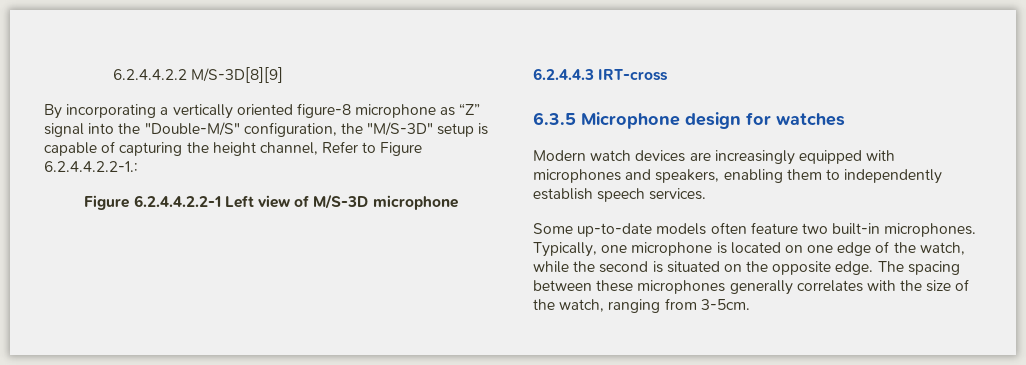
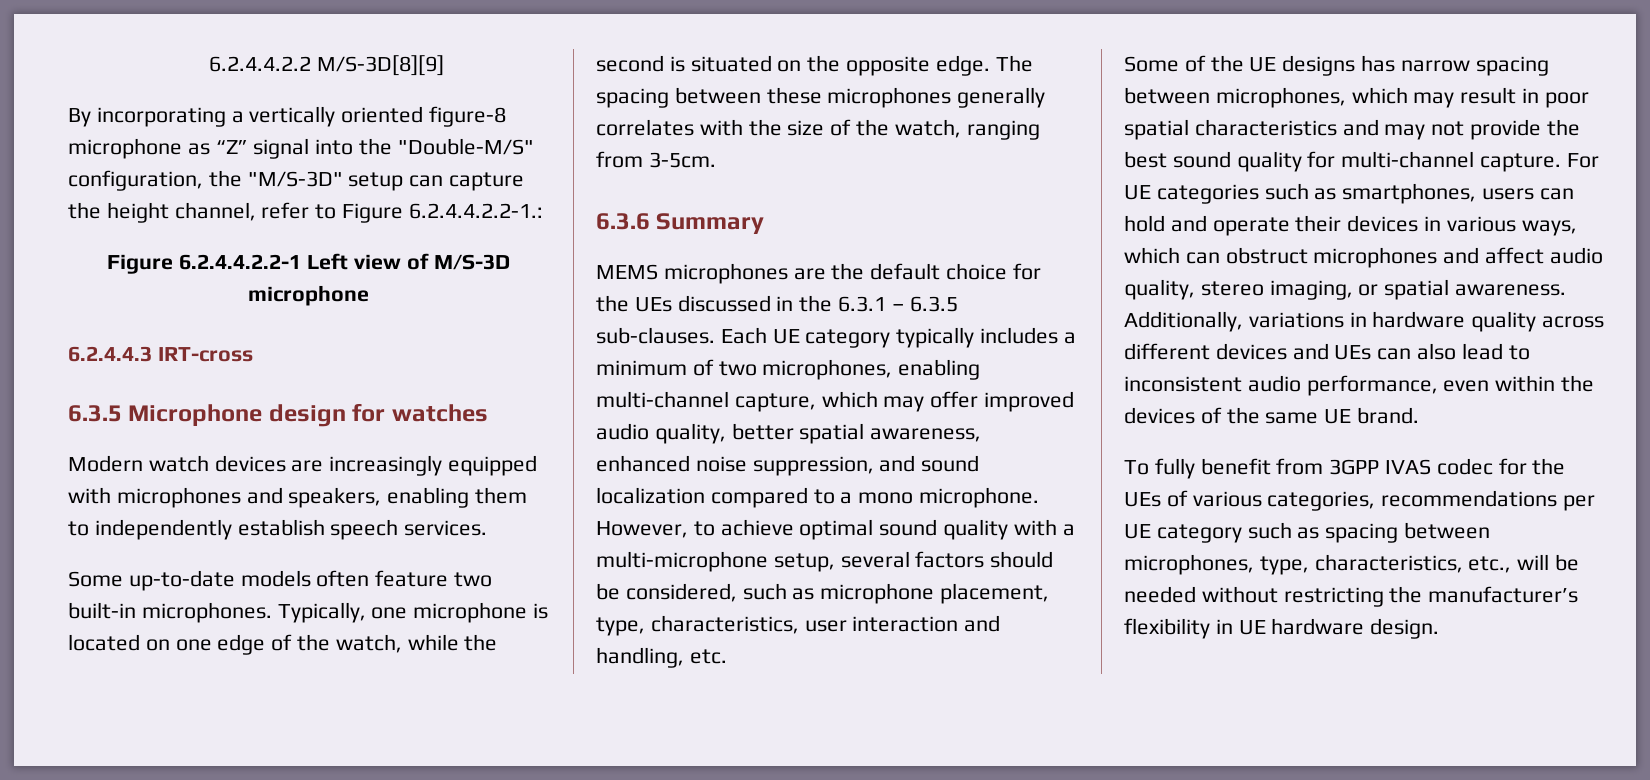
- By incorporating a vertically oriented figure-8 microphone as “Z” signal into the "Double-M/S" configuration, the "M/S-3D" setup is capable of capturing the height channel, Refer to Figure 6.2.4.4.2.2-1.:
+ By incorporating a vertically oriented figure-8 microphone as “Z” signal into the "Double-M/S" configuration, the "M/S-3D" setup can capture the height channel, refer to Figure 6.2.4.4.2.2-1.:
+ 6.3.6 Summary
+ MEMS microphones are the default choice for the UEs discussed in the 6.3.1 – 6.3.5 sub-clauses. Each UE category typically includes a minimum of two microphones, enabling multi-channel capture, which may offer improved audio quality, better spatial awareness, enhanced noise suppression, and sound localization compared to a mono microphone. However, to achieve optimal sound quality with a multi-microphone setup, several factors should be considered, such as microphone placement, type, characteristics, user interaction and handling, etc.
+ Some of the UE designs has narrow spacing between microphones, which may result in poor spatial characteristics and may not provide the best sound quality for multi-channel capture. For UE categories such as smartphones, users can hold and operate their devices in various ways, which can obstruct microphones and affect audio quality, stereo imaging, or spatial awareness. Additionally, variations in hardware quality across different devices and UEs can also lead to inconsistent audio performance, even within the devices of the same UE brand.
+ To fully benefit from 3GPP IVAS codec for the UEs of various categories, recommendations per UE category such as spacing between microphones, type, characteristics, etc., will be needed without restricting the manufacturer’s flexibility in UE hardware design.

